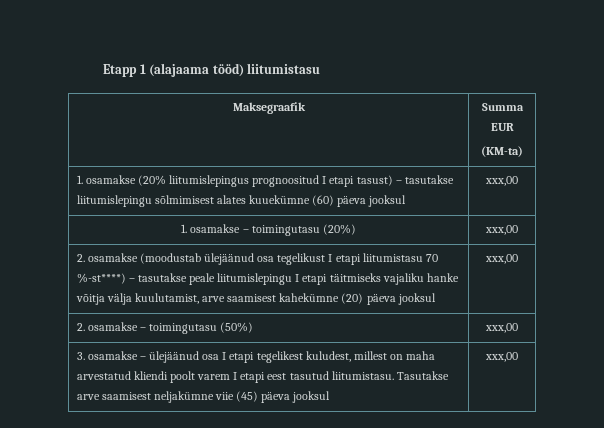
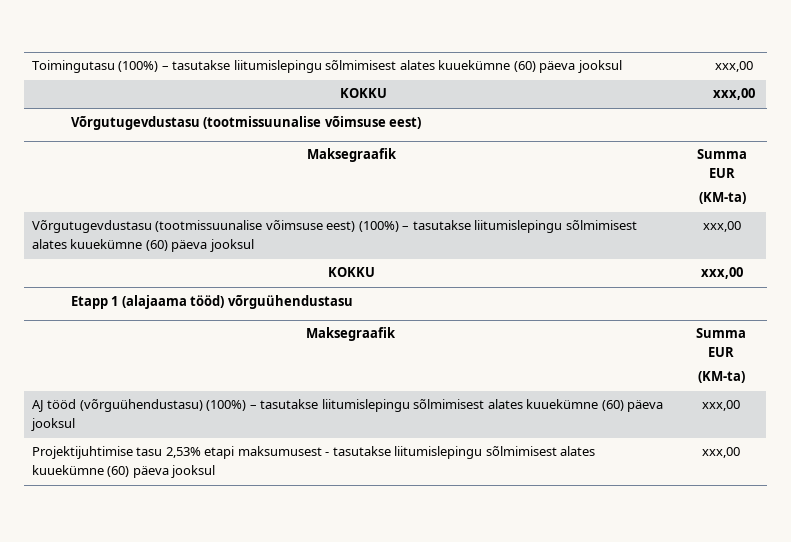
- Etapp 1 (alajaama tööd) liitumistasu
+ Toimingutasu (100%) – tasutakse liitumislepingu sõlmimisest alates kuuekümne (60) päeva jooksul | xxx,00
+ KOKKU | xxx,00
+ Võrgutugevdustasu (tootmissuunalise võimsuse eest)
  Maksegraafik | Summa EUR
  (KM-ta)
- 1. osamakse (20% liitumislepingus prognoositud I etapi tasust) – tasutakse liitumislepingu sõlmimisest alates kuuekümne (60) päeva jooksul | xxx,00
- 1. osamakse – toimingutasu (20%) | xxx,00
- 2. osamakse (moodustab ülejäänud osa tegelikust I etapi liitumistasu 70 %-st****) – tasutakse peale liitumislepingu I etapi täitmiseks vajaliku hanke võitja välja kuulutamist, arve saamisest kahekümne (20) päeva jooksul | xxx,00
- 2. osamakse – toimingutasu (50%) | xxx,00
- 3. osamakse – ülejäänud osa I etapi tegelikest kuludest, millest on maha arvestatud kliendi poolt varem I etapi eest tasutud liitumistasu. Tasutakse arve saamisest neljakümne viie (45) päeva jooksul | xxx,00
+ Võrgutugevdustasu (tootmissuunalise võimsuse eest) (100%) – tasutakse liitumislepingu sõlmimisest alates kuuekümne (60) päeva jooksul | xxx,00
+ KOKKU | xxx,00
+ Etapp 1 (alajaama tööd) võrguühendustasu
+ Maksegraafik | Summa EUR
+ (KM-ta)
+ AJ tööd (võrguühendustasu) (100%) – tasutakse liitumislepingu sõlmimisest alates kuuekümne (60) päeva jooksul | xxx,00
+ Projektijuhtimise tasu 2,53% etapi maksumusest - tasutakse liitumislepingu sõlmimisest alates kuuekümne (60) päeva jooksul | xxx,00

